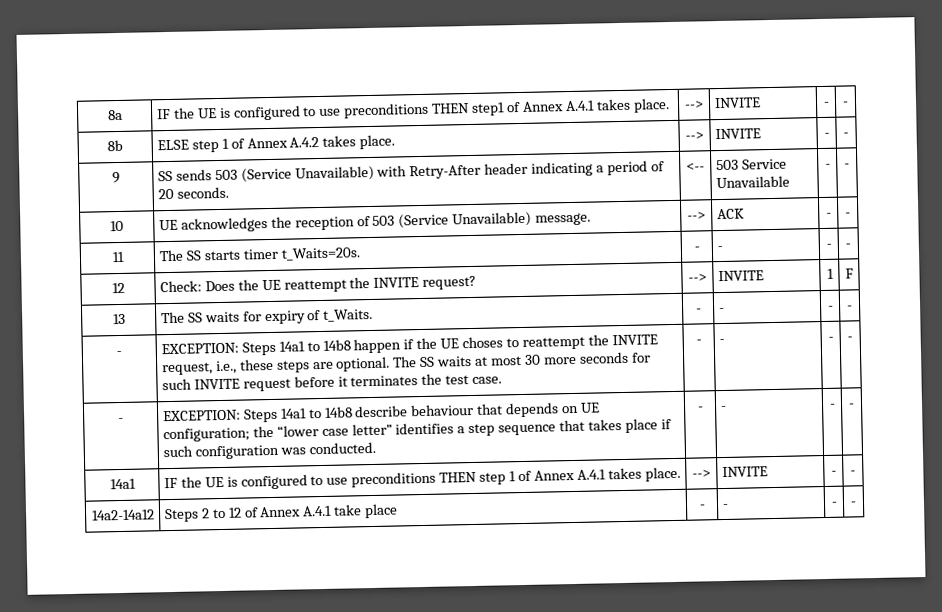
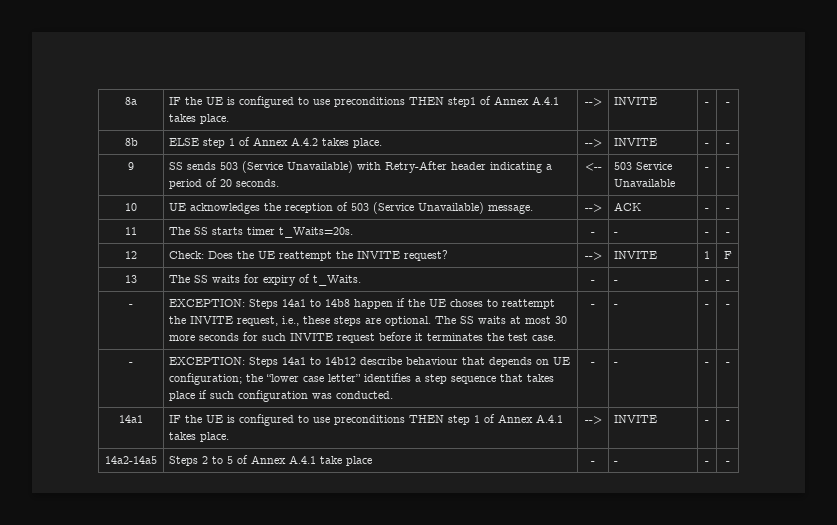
- - | EXCEPTION: Steps 14a1 to 14b8 describe behaviour that depends on UE configuration; the “lower case letter” identifies a step sequence that takes place if such configuration was conducted. | - | - | - | -
+ - | EXCEPTION: Steps 14a1 to 14b12 describe behaviour that depends on UE configuration; the “lower case letter” identifies a step sequence that takes place if such configuration was conducted. | - | - | - | -
- 14a2-14a12 | Steps 2 to 12 of Annex A.4.1 take place | - | - | - | -
+ 14a2-14a5 | Steps 2 to 5 of Annex A.4.1 take place | - | - | - | -

